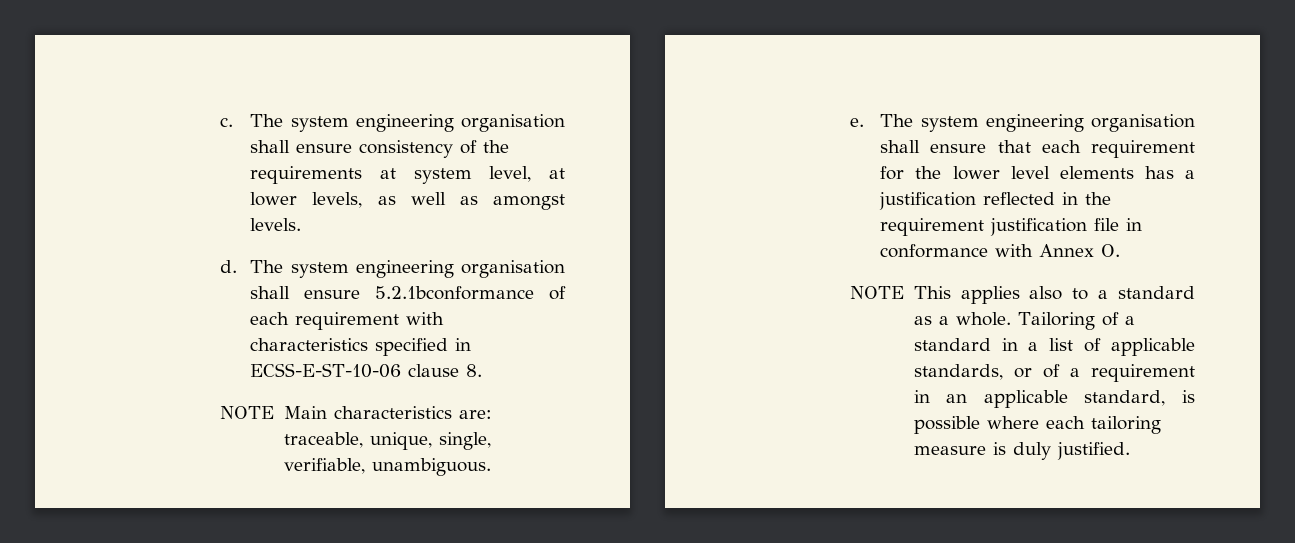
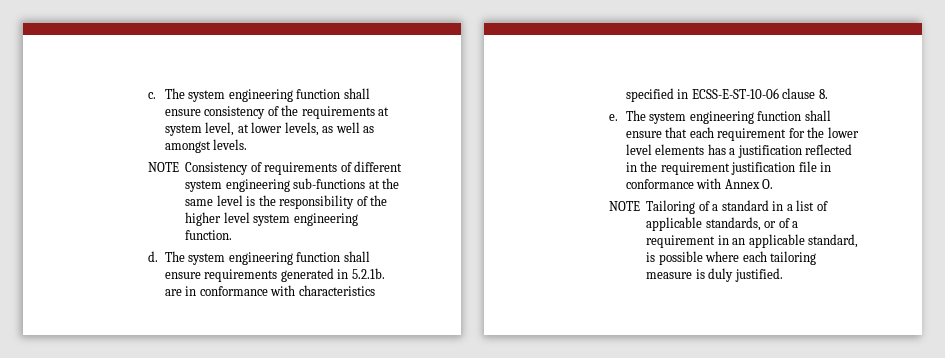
- The system engineering organisation shall ensure consistency of the requirements at system level, at lower levels, as well as amongst levels.
+ The system engineering function shall ensure consistency of the requirements at system level, at lower levels, as well as amongst levels.
+ NOTE Consistency of requirements of different system engineering sub-functions at the same level is the responsibility of the higher level system engineering function.
- The system engineering organisation shall ensure 5.2.1bconformance of each requirement with characteristics specified in ECSS-E-ST-10-06 clause 8.
+ The system engineering function shall ensure requirements generated in 5.2.1b. are in conformance with characteristics specified in ECSS-E-ST-10-06 clause 8.
- NOTE Main characteristics are: traceable, unique, single, verifiable, unambiguous.
- The system engineering organisation shall ensure that each requirement for the lower level elements has a justification reflected in the requirement justification file in conformance with Annex O.
+ The system engineering function shall ensure that each requirement for the lower level elements has a justification reflected in the requirement justification file in conformance with Annex O.
- NOTE This applies also to a standard as a whole. Tailoring of a standard in a list of applicable standards, or of a requirement in an applicable standard, is possible where each tailoring measure is duly justified.
+ NOTE Tailoring of a standard in a list of applicable standards, or of a requirement in an applicable standard, is possible where each tailoring measure is duly justified.

